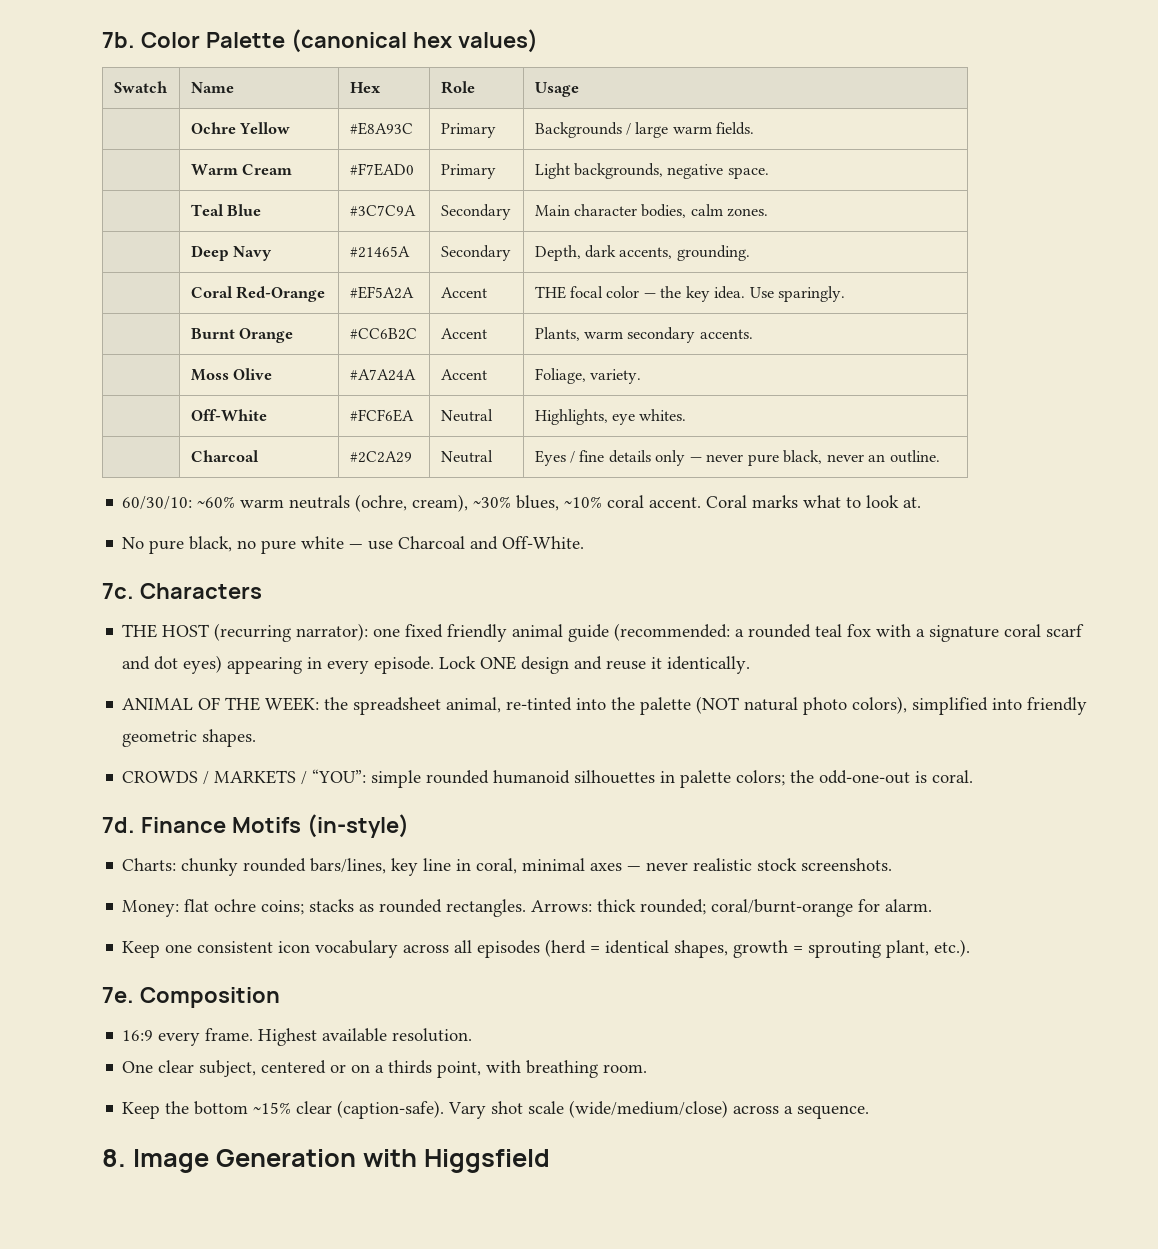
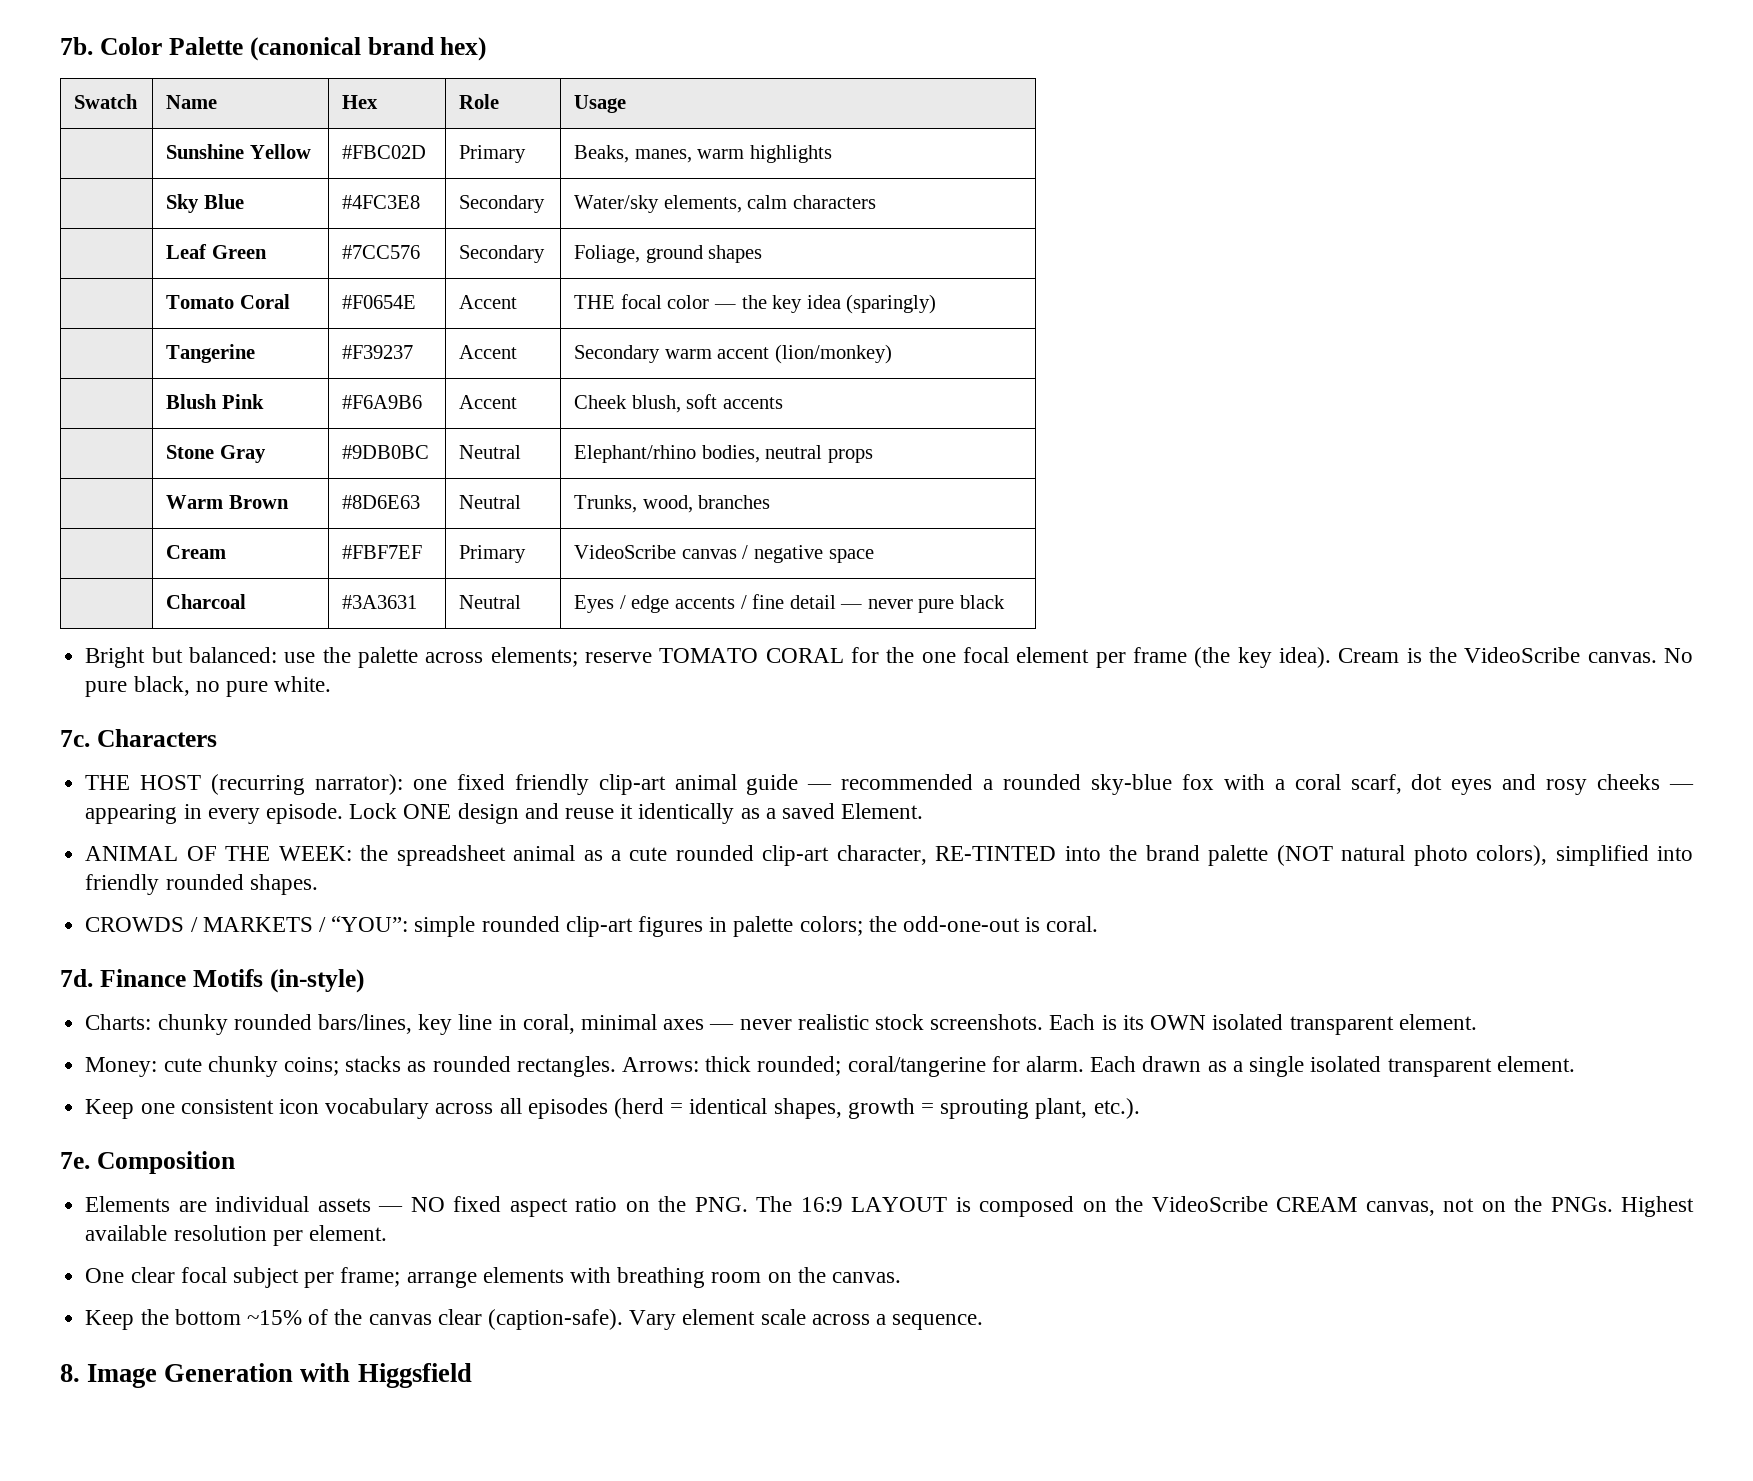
- Color Palette (canonical hex values)
+ Color Palette (canonical brand hex)
- | Ochre Yellow | #E8A93C | Primary | Backgrounds / large warm fields.
- | Warm Cream | #F7EAD0 | Primary | Light backgrounds, negative space.
- | Teal Blue | #3C7C9A | Secondary | Main character bodies, calm zones.
- | Deep Navy | #21465A | Secondary | Depth, dark accents, grounding.
- | Coral Red-Orange | #EF5A2A | Accent | THE focal color — the key idea. Use sparingly.
- | Burnt Orange | #CC6B2C | Accent | Plants, warm secondary accents.
- | Moss Olive | #A7A24A | Accent | Foliage, variety.
- | Off-White | #FCF6EA | Neutral | Highlights, eye whites.
+ | Sunshine Yellow | #FBC02D | Primary | Beaks, manes, warm highlights
+ | Sky Blue | #4FC3E8 | Secondary | Water/sky elements, calm characters
+ | Leaf Green | #7CC576 | Secondary | Foliage, ground shapes
+ | Tomato Coral | #F0654E | Accent | THE focal color — the key idea (sparingly)
+ | Tangerine | #F39237 | Accent | Secondary warm accent (lion/monkey)
+ | Blush Pink | #F6A9B6 | Accent | Cheek blush, soft accents
+ | Stone Gray | #9DB0BC | Neutral | Elephant/rhino bodies, neutral props
+ | Warm Brown | #8D6E63 | Neutral | Trunks, wood, branches
+ | Cream | #FBF7EF | Primary | VideoScribe canvas / negative space
- | Charcoal | #2C2A29 | Neutral | Eyes / fine details only — never pure black, never an outline.
- 60/30/10: ~60% warm neutrals (ochre, cream), ~30% blues, ~10% coral accent. Coral marks what to look at.
- No pure black, no pure white — use Charcoal and Off-White.
+ | Charcoal | #3A3631 | Neutral | Eyes / edge accents / fine detail — never pure black
+ Bright but balanced: use the palette across elements; reserve TOMATO CORAL for the one focal element per frame (the key idea). Cream is the VideoScribe canvas. No pure black, no pure white.
- THE HOST (recurring narrator): one fixed friendly animal guide (recommended: a rounded teal fox with a signature coral scarf and dot eyes) appearing in every episode.
+ THE HOST (recurring narrator): one fixed friendly clip-art animal guide — recommended a rounded sky-blue fox with a coral scarf, dot eyes and rosy cheeks — appearing in every episode.
- Lock ONE design and reuse it identically.
+ Lock ONE design and reuse it identically as a saved Element.
- ANIMAL OF THE WEEK: the spreadsheet animal, re-tinted into the palette (NOT natural photo colors), simplified into friendly geometric shapes.
+ ANIMAL OF THE WEEK: the spreadsheet animal as a cute rounded clip-art character, RE-TINTED into the brand palette (NOT natural photo colors), simplified into friendly rounded shapes.
- CROWDS / MARKETS / “YOU”: simple rounded humanoid silhouettes in palette colors; the odd-one-out is coral.
+ CROWDS / MARKETS / “YOU”: simple rounded clip-art figures in palette colors; the odd-one-out is coral.
+ Each is its OWN isolated transparent element.
- Money: flat ochre coins; stacks as rounded rectangles.
+ Money: cute chunky coins; stacks as rounded rectangles.
- Arrows: thick rounded; coral/burnt-orange for alarm.
+ Arrows: thick rounded; coral/tangerine for alarm. Each drawn as a single isolated transparent element.
- 16:9 every frame. Highest available resolution.
- One clear subject, centered or on a thirds point, with breathing room.
- Keep the bottom ~15% clear (caption-safe). Vary shot scale (wide/medium/close) across a sequence.
+ Elements are individual assets — NO fixed aspect ratio on the PNG. The 16:9 LAYOUT is composed on the VideoScribe CREAM canvas, not on the PNGs. Highest available resolution per element.
+ One clear focal subject per frame; arrange elements with breathing room on the canvas.
+ Keep the bottom ~15% of the canvas clear (caption-safe). Vary element scale across a sequence.

